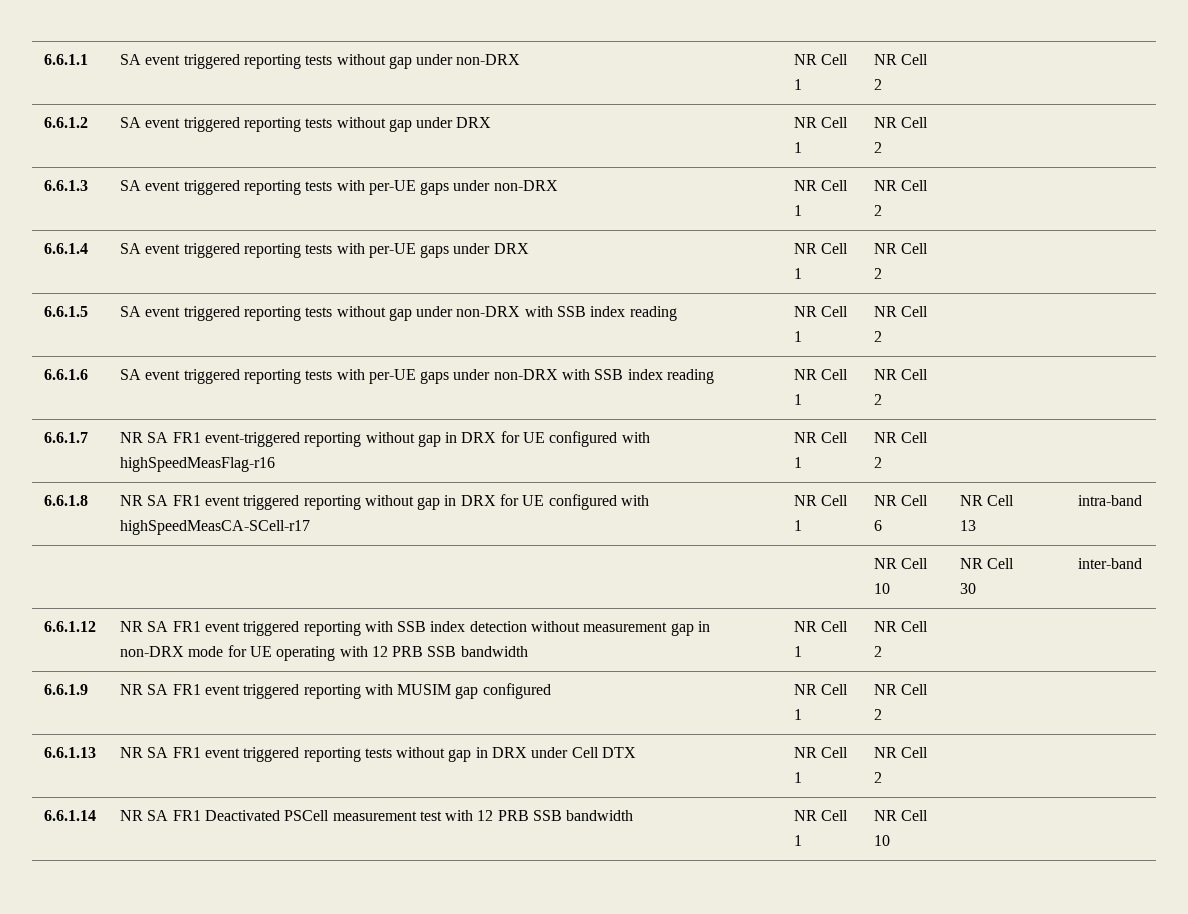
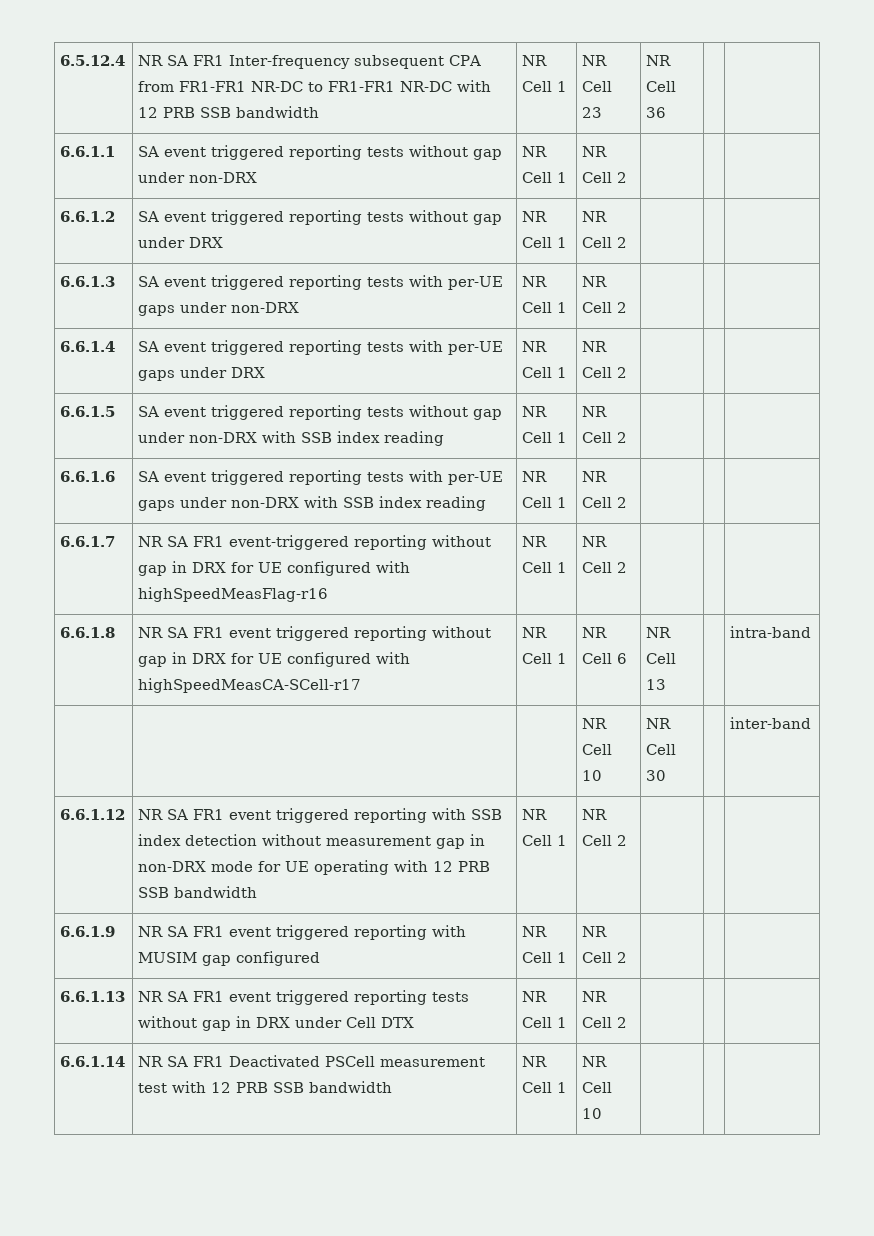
+ 6.5.12.4 | NR SA FR1 Inter-frequency subsequent CPA from FR1-FR1 NR-DC to FR1-FR1 NR-DC with 12 PRB SSB bandwidth | NR Cell 1 | NR Cell 23 | NR Cell 36 | |

